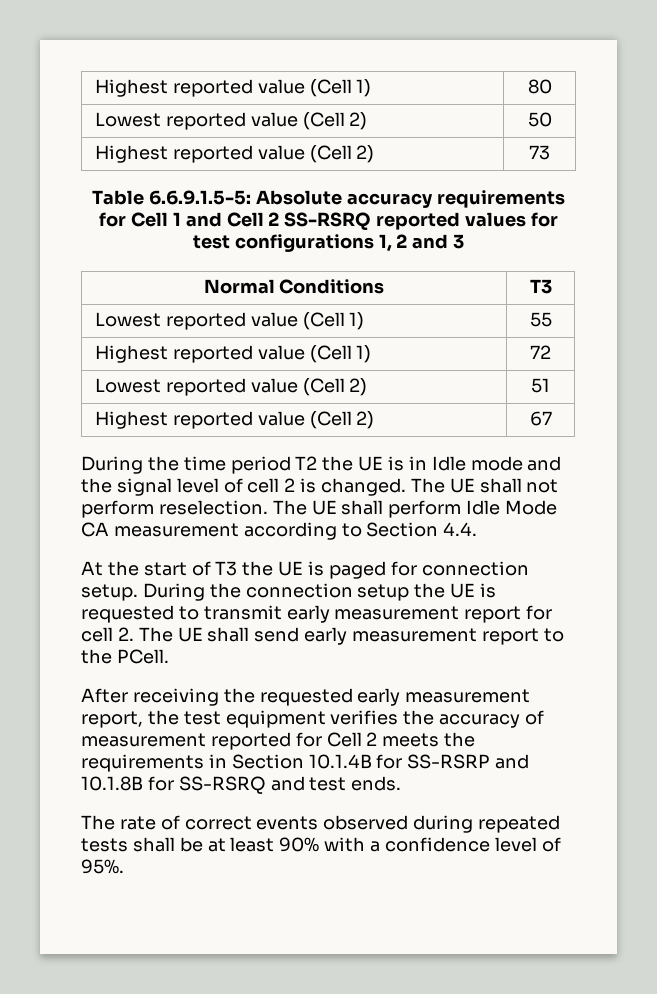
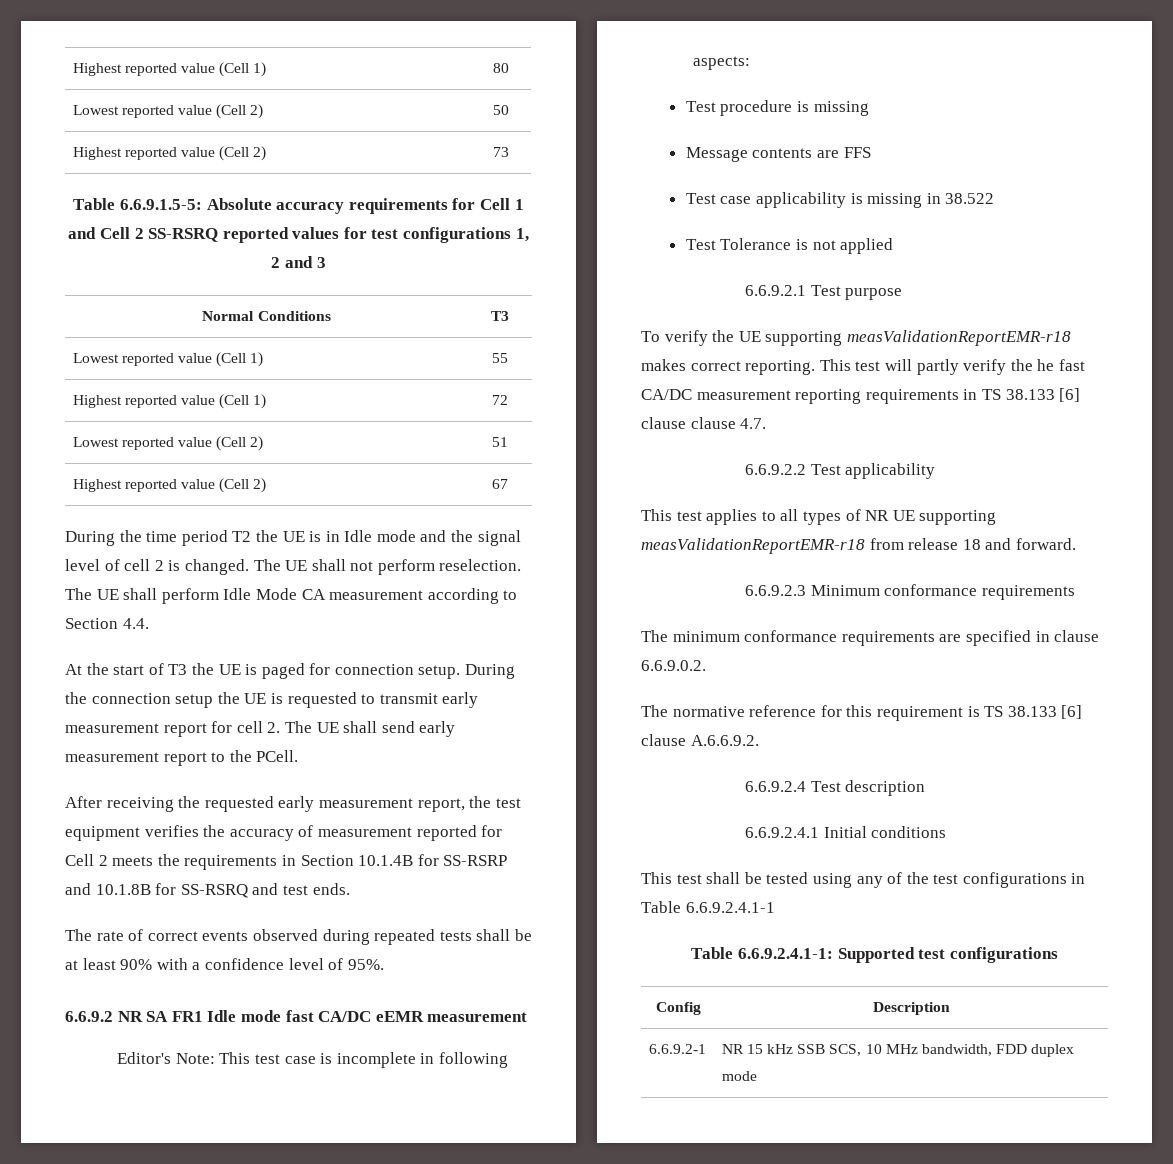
+ 6.6.9.2 NR SA FR1 Idle mode fast CA/DC eEMR measurement
+ Editor's Note: This test case is incomplete in following aspects:
+ Test procedure is missing
+ Message contents are FFS
+ Test case applicability is missing in 38.522
+ Test Tolerance is not applied
+ 6.6.9.2.1 Test purpose
+ To verify the UE supporting measValidationReportEMR-r18 makes correct reporting. This test will partly verify the he fast CA/DC measurement reporting requirements in TS 38.133 [6] clause clause 4.7.
+ 6.6.9.2.2 Test applicability
+ This test applies to all types of NR UE supporting measValidationReportEMR-r18 from release 18 and forward.
+ 6.6.9.2.3 Minimum conformance requirements
+ The minimum conformance requirements are specified in clause 6.6.9.0.2.
+ The normative reference for this requirement is TS 38.133 [6] clause A.6.6.9.2.
+ 6.6.9.2.4 Test description
+ 6.6.9.2.4.1 Initial conditions
+ This test shall be tested using any of the test configurations in Table 6.6.9.2.4.1-1
+ Table 6.6.9.2.4.1-1: Supported test configurations
+ Config | Description
+ 6.6.9.2-1 | NR 15 kHz SSB SCS, 10 MHz bandwidth, FDD duplex mode

